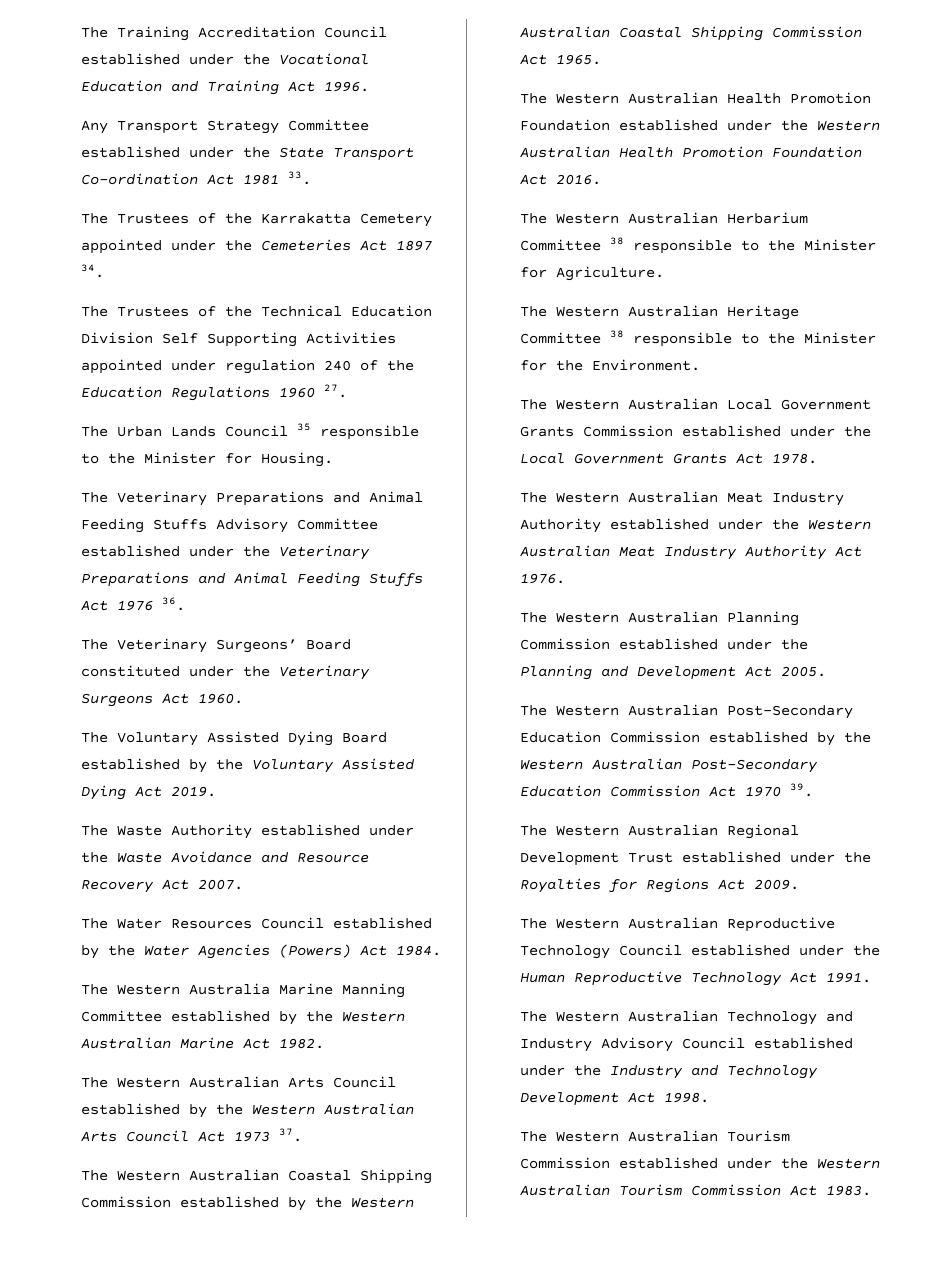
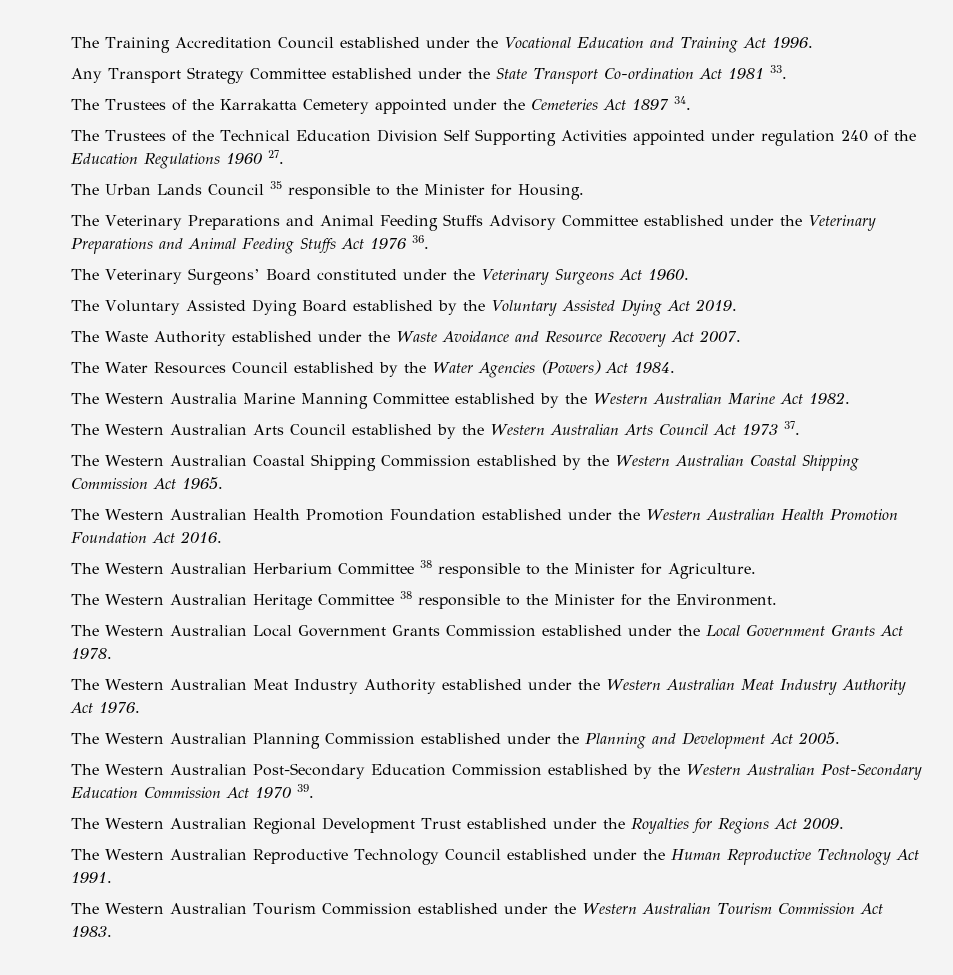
- The Western Australian Technology and Industry Advisory Council established under the Industry and Technology Development Act 1998.

